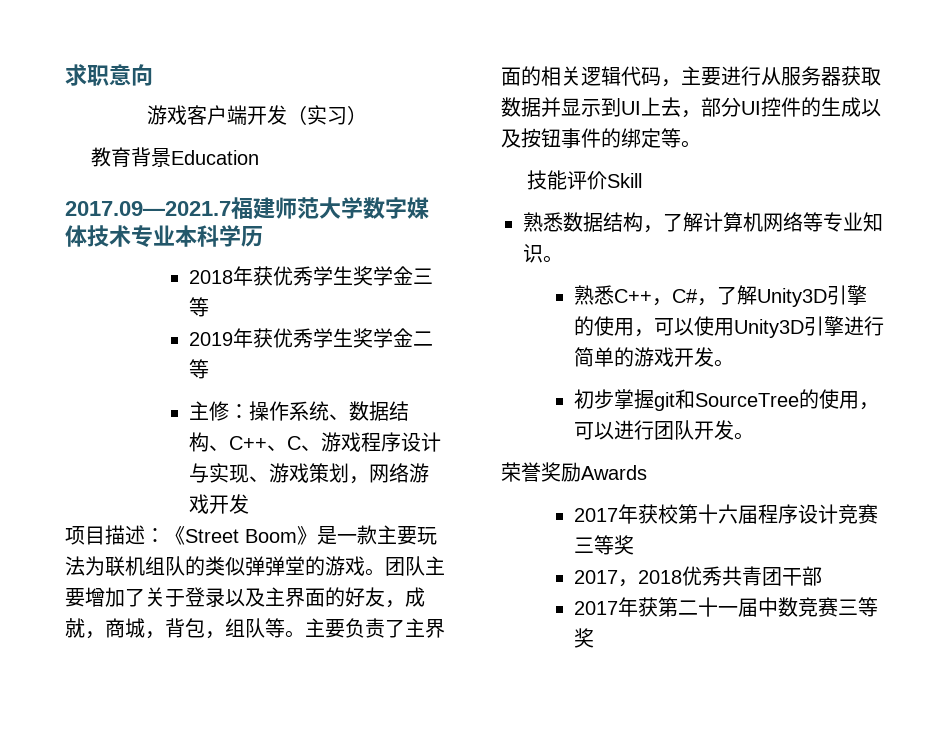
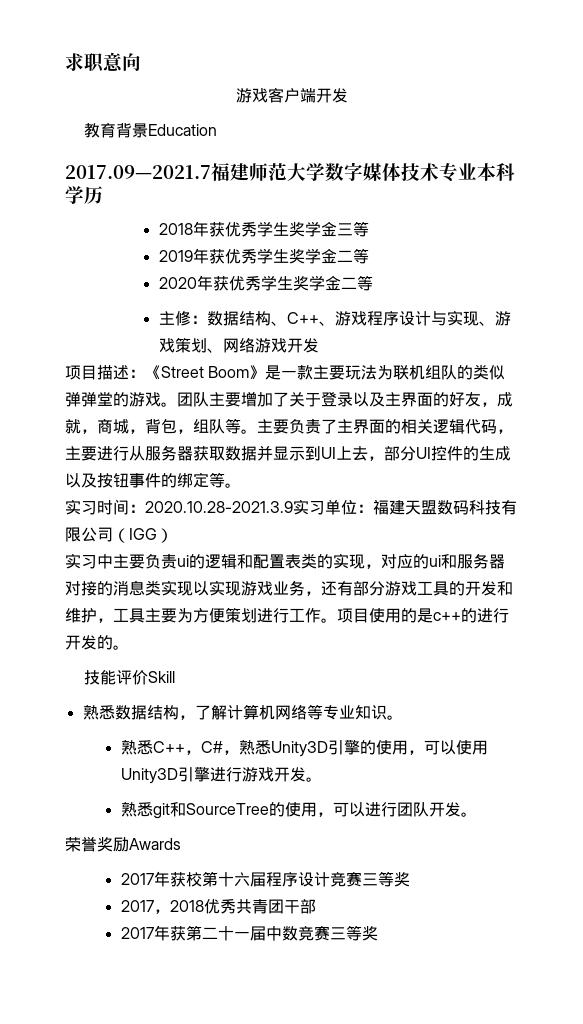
- 游戏客户端开发（实习）
+ 游戏客户端开发
+ 2020年获优秀学生奖学金二等
- 主修：操作系统、数据结构、C++、C、游戏程序设计与实现、游戏策划，网络游戏开发
+ 主修：数据结构、C++、游戏程序设计与实现、游戏策划、网络游戏开发
+ 实习时间：2020.10.28-2021.3.9实习单位：福建天盟数码科技有限公司（IGG）
+ 实习中主要负责ui的逻辑和配置表类的实现，对应的ui和服务器对接的消息类实现以实现游戏业务，还有部分游戏工具的开发和维护，工具主要为方便策划进行工作。项目使用的是c++的进行开发的。
- 熟悉C++，C#，了解Unity3D引擎的使用，可以使用Unity3D引擎进行简单的游戏开发。
+ 熟悉C++，C#，熟悉Unity3D引擎的使用，可以使用Unity3D引擎进行游戏开发。
- 初步掌握git和SourceTree的使用，可以进行团队开发。
+ 熟悉git和SourceTree的使用，可以进行团队开发。

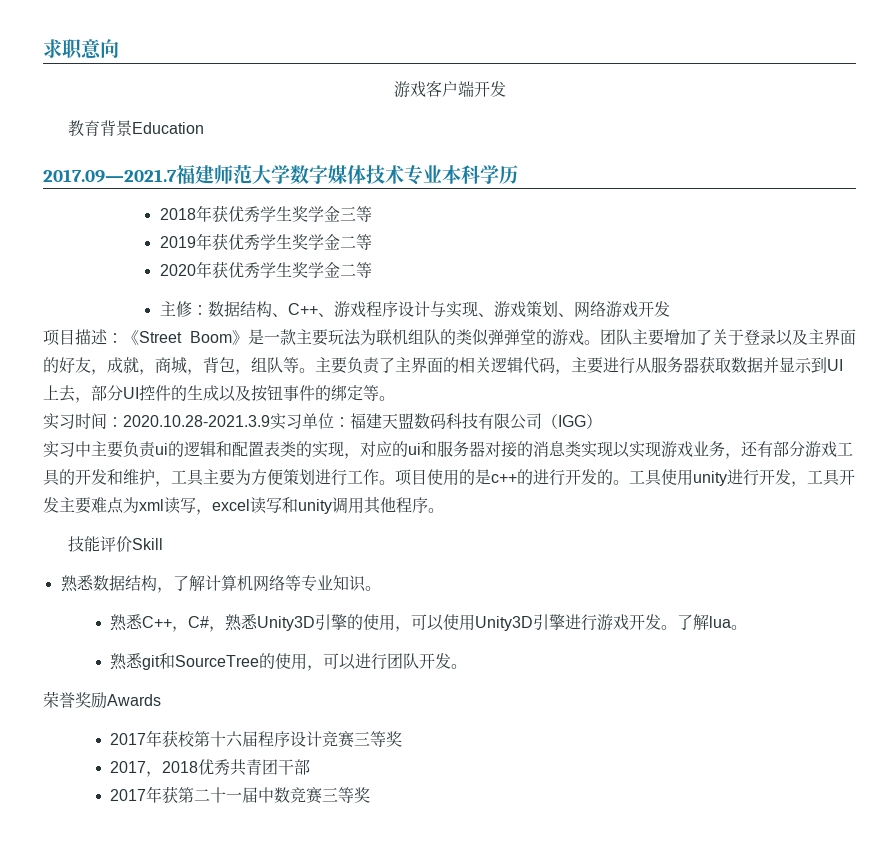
+ 工具使用unity进行开发，工具开发主要难点为xml读写，excel读写和unity调用其他程序。
+ 了解lua。

